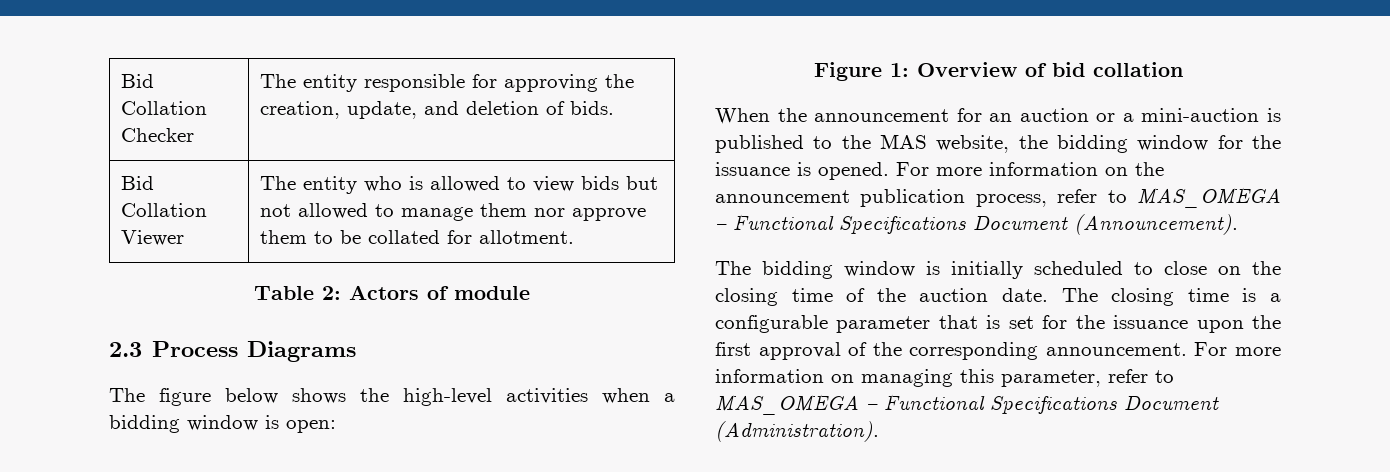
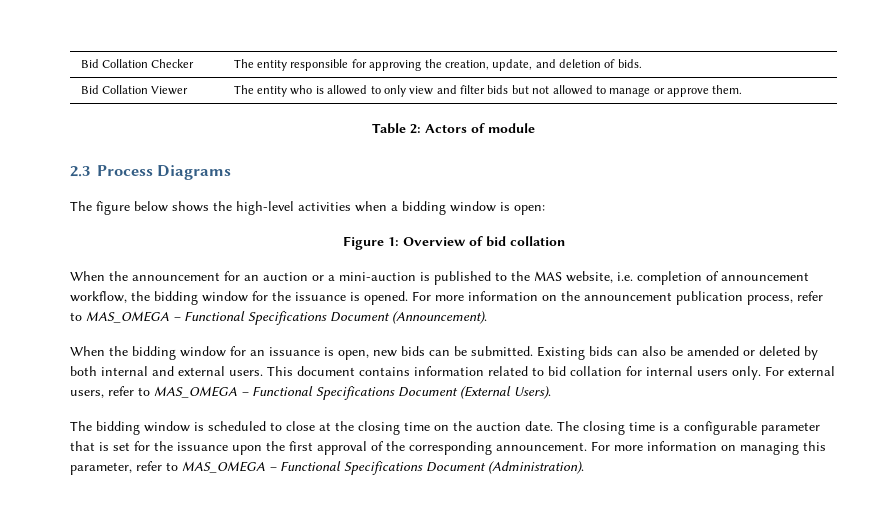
- Bid Collation Viewer | The entity who is allowed to view bids but not allowed to manage them nor approve them to be collated for allotment.
+ Bid Collation Viewer | The entity who is allowed to only view and filter bids but not allowed to manage or approve them.
- When the announcement for an auction or a mini-auction is published to the MAS website, the bidding window for the issuance is opened.
+ When the announcement for an auction or a mini-auction is published to the MAS website, i.e. completion of announcement workflow, the bidding window for the issuance is opened.
+ When the bidding window for an issuance is open, new bids can be submitted. Existing bids can also be amended or deleted by both internal and external users. This document contains information related to bid collation for internal users only. For external users, refer to MAS_OMEGA – Functional Specifications Document (External Users).
- The bidding window is initially scheduled to close on the closing time of the auction date.
+ The bidding window is scheduled to close at the closing time on the auction date.

